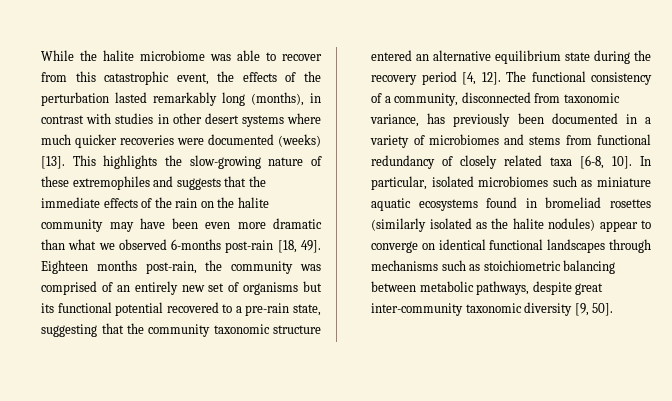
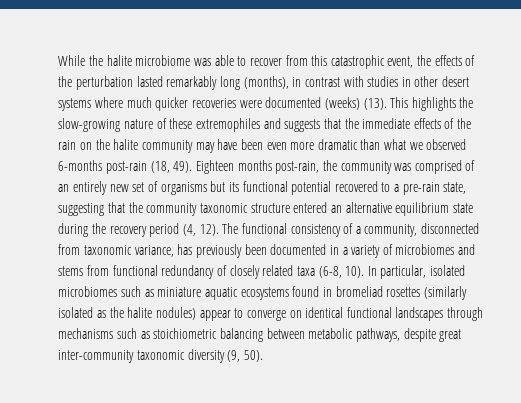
- While the halite microbiome was able to recover from this catastrophic event, the effects of the perturbation lasted remarkably long (months), in contrast with studies in other desert systems where much quicker recoveries were documented (weeks) [13].
+ While the halite microbiome was able to recover from this catastrophic event, the effects of the perturbation lasted remarkably long (months), in contrast with studies in other desert systems where much quicker recoveries were documented (weeks) (13).
- This highlights the slow-growing nature of these extremophiles and suggests that the immediate effects of the rain on the halite community may have been even more dramatic than what we observed 6-months post-rain [18, 49].
+ This highlights the slow-growing nature of these extremophiles and suggests that the immediate effects of the rain on the halite community may have been even more dramatic than what we observed 6-months post-rain (18, 49).
- Eighteen months post-rain, the community was comprised of an entirely new set of organisms but its functional potential recovered to a pre-rain state, suggesting that the community taxonomic structure entered an alternative equilibrium state during the recovery period [4, 12].
+ Eighteen months post-rain, the community was comprised of an entirely new set of organisms but its functional potential recovered to a pre-rain state, suggesting that the community taxonomic structure entered an alternative equilibrium state during the recovery period (4, 12).
- The functional consistency of a community, disconnected from taxonomic variance, has previously been documented in a variety of microbiomes and stems from functional redundancy of closely related taxa [6-8, 10].
+ The functional consistency of a community, disconnected from taxonomic variance, has previously been documented in a variety of microbiomes and stems from functional redundancy of closely related taxa (6-8, 10).
- In particular, isolated microbiomes such as miniature aquatic ecosystems found in bromeliad rosettes (similarly isolated as the halite nodules) appear to converge on identical functional landscapes through mechanisms such as stoichiometric balancing between metabolic pathways, despite great inter-community taxonomic diversity [9, 50].
+ In particular, isolated microbiomes such as miniature aquatic ecosystems found in bromeliad rosettes (similarly isolated as the halite nodules) appear to converge on identical functional landscapes through mechanisms such as stoichiometric balancing between metabolic pathways, despite great inter-community taxonomic diversity (9, 50).

